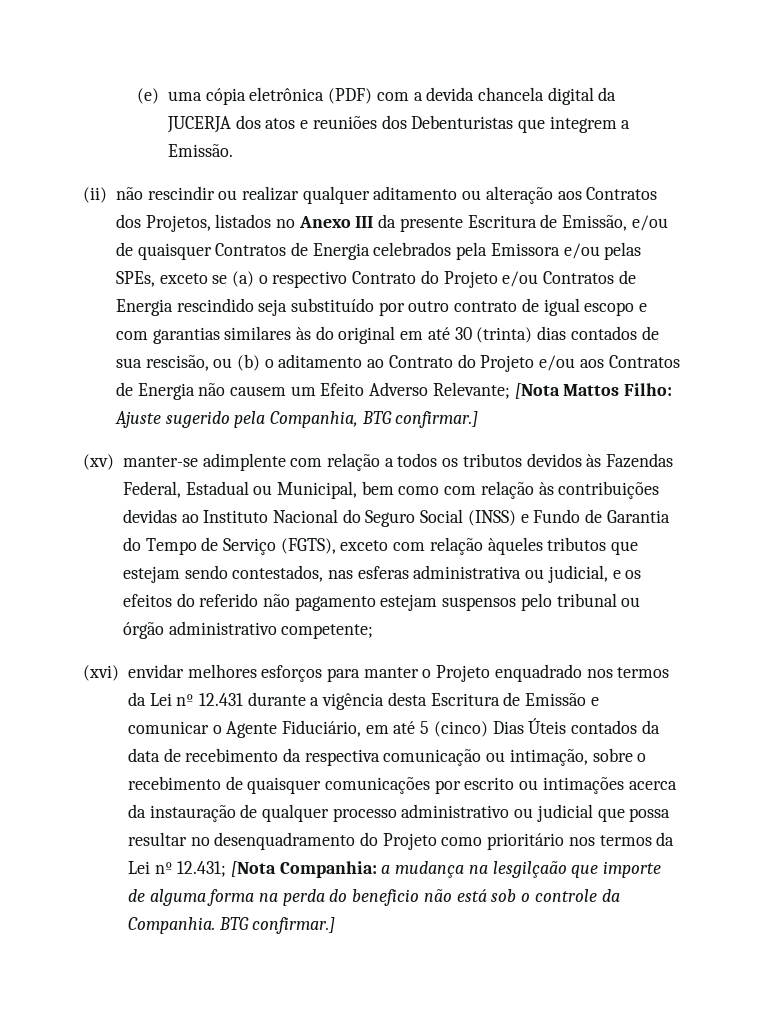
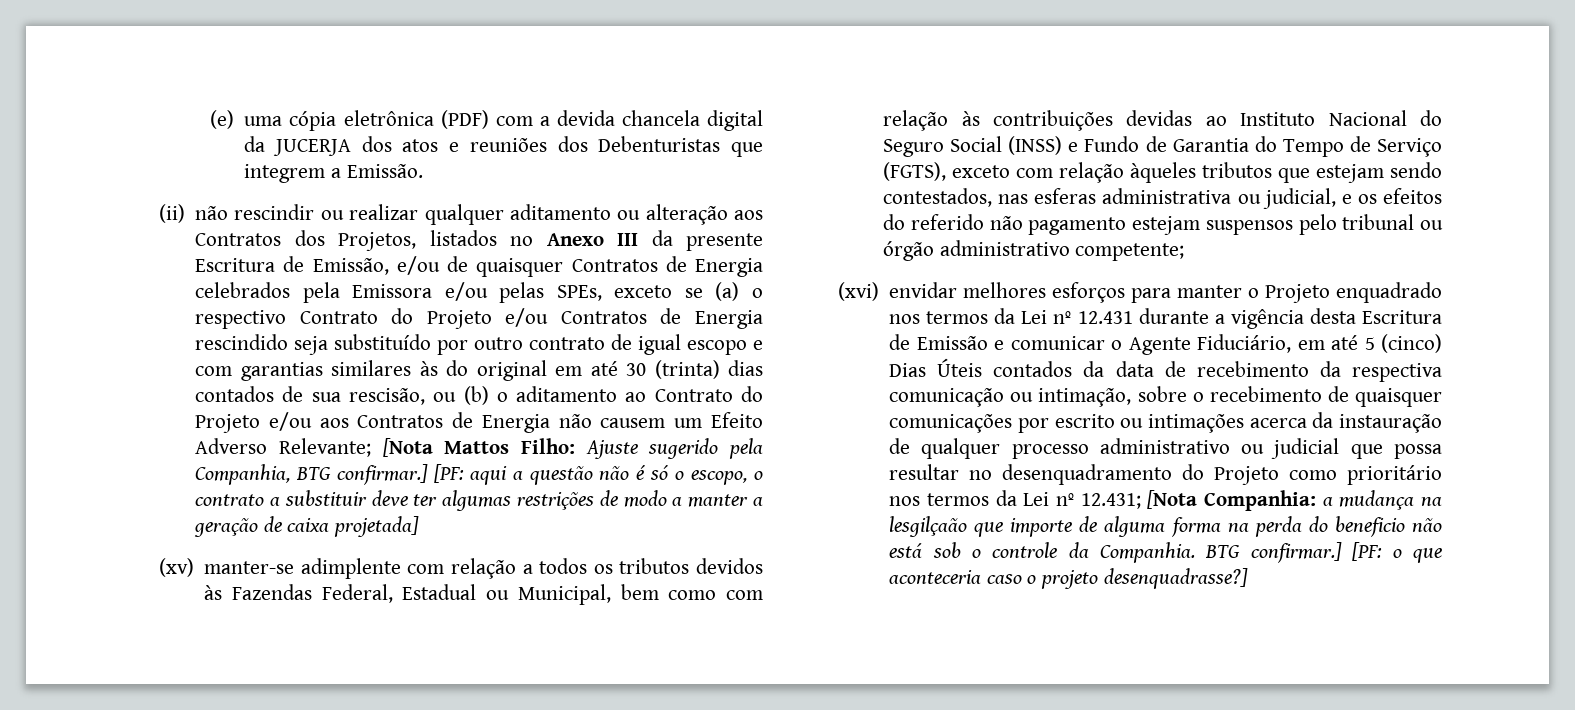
+ [PF: aqui a questão não é só o escopo, o contrato a substituir deve ter algumas restrições de modo a manter a geração de caixa projetada]
+ [PF: o que aconteceria caso o projeto desenquadrasse?]

